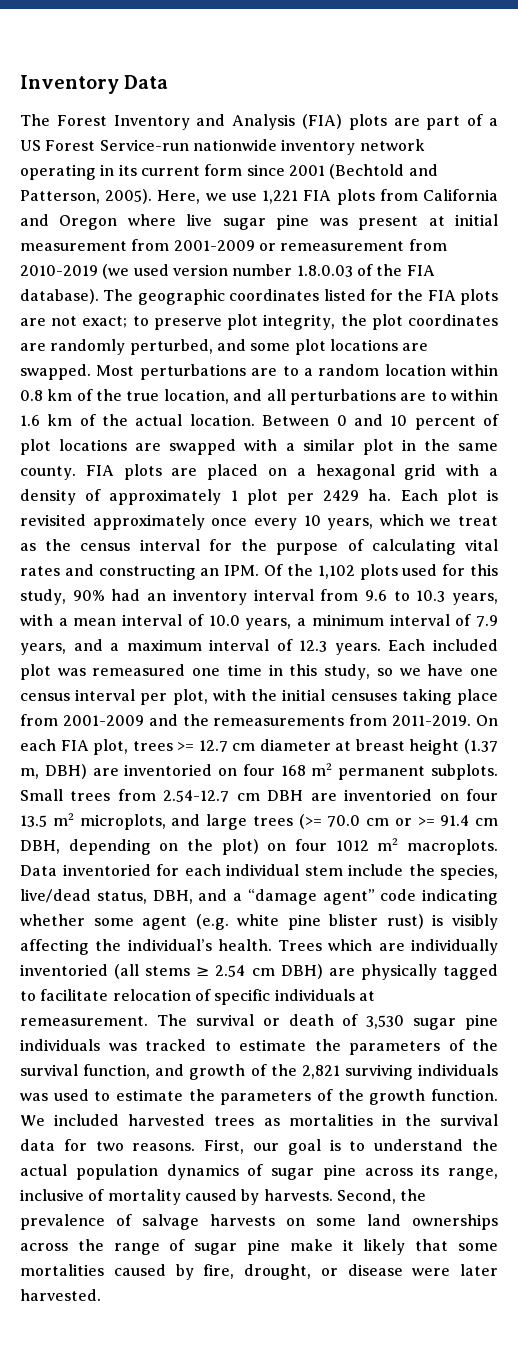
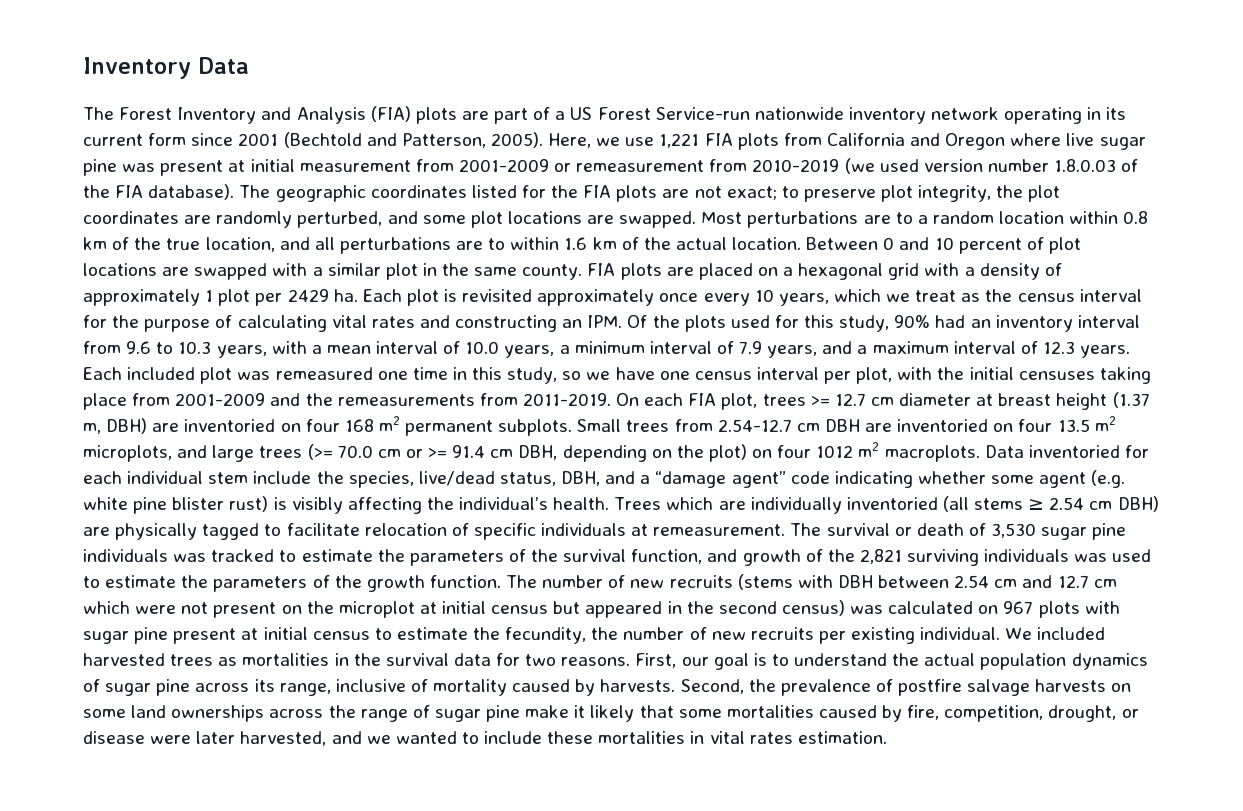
- Each plot is revisited approximately once every 10 years, which we treat as the census interval for the purpose of calculating vital rates and constructing an IPM. Of the 1,102 plots used for this study, 90% had an inventory interval from 9.6 to 10.3 years, with a mean interval of 10.0 years, a minimum interval of 7.9 years, and a maximum interval of 12.3 years.
+ Each plot is revisited approximately once every 10 years, which we treat as the census interval for the purpose of calculating vital rates and constructing an IPM. Of the plots used for this study, 90% had an inventory interval from 9.6 to 10.3 years, with a mean interval of 10.0 years, a minimum interval of 7.9 years, and a maximum interval of 12.3 years.
+ The number of new recruits (stems with DBH between 2.54 cm and 12.7 cm which were not present on the microplot at initial census but appeared in the second census) was calculated on 967 plots with sugar pine present at initial census to estimate the fecundity, the number of new recruits per existing individual.
- Second, the prevalence of salvage harvests on some land ownerships across the range of sugar pine make it likely that some mortalities caused by fire, drought, or disease were later harvested.
+ Second, the prevalence of postfire salvage harvests on some land ownerships across the range of sugar pine make it likely that some mortalities caused by fire, competition, drought, or disease were later harvested, and we wanted to include these mortalities in vital rates estimation.

